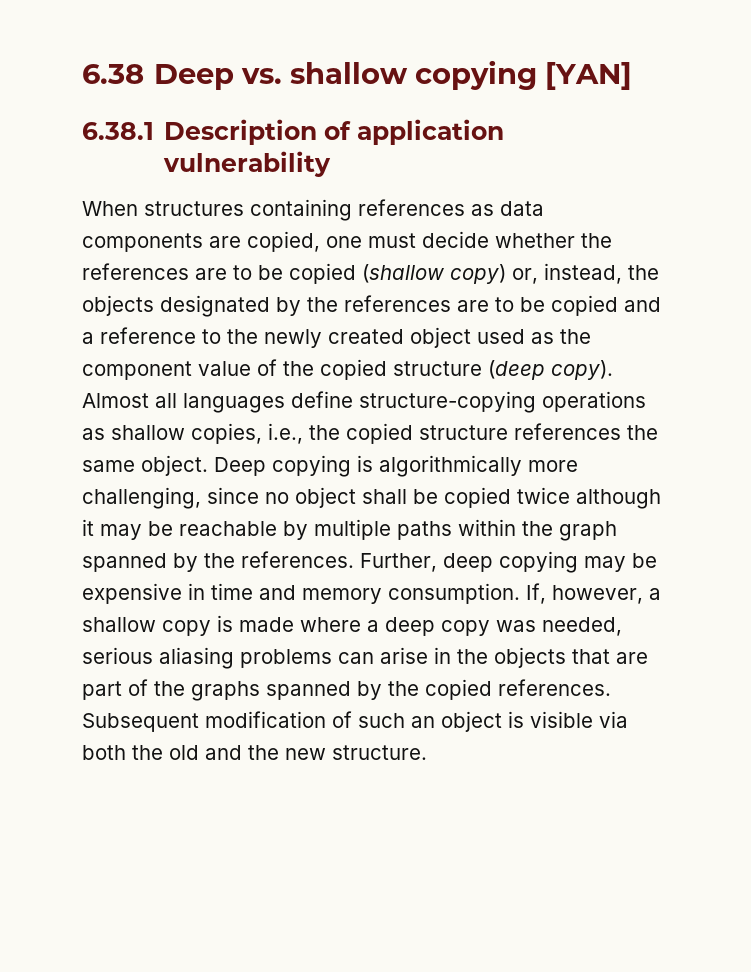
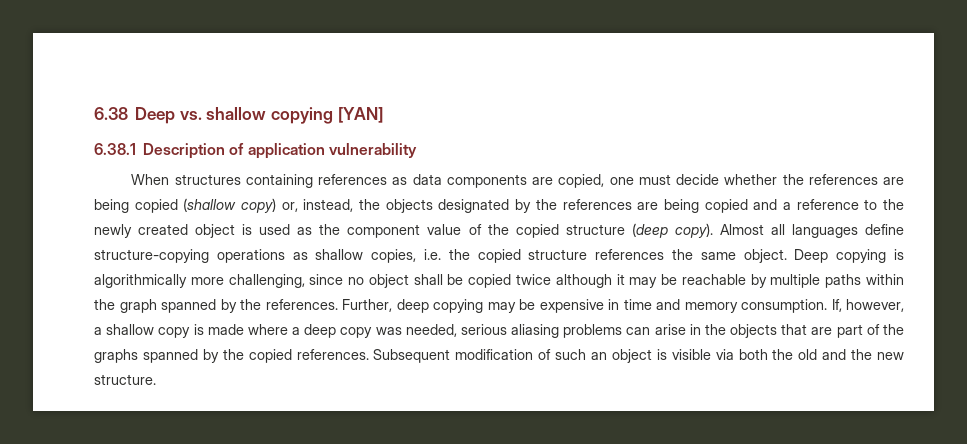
- When structures containing references as data components are copied, one must decide whether the references are to be copied (shallow copy) or, instead, the objects designated by the references are to be copied and a reference to the newly created object used as the component value of the copied structure (deep copy).
+ When structures containing references as data components are copied, one must decide whether the references are being copied (shallow copy) or, instead, the objects designated by the references are being copied and a reference to the newly created object is used as the component value of the copied structure (deep copy).
- Almost all languages define structure-copying operations as shallow copies, i.e., the copied structure references the same object.
+ Almost all languages define structure-copying operations as shallow copies, i.e. the copied structure references the same object.

